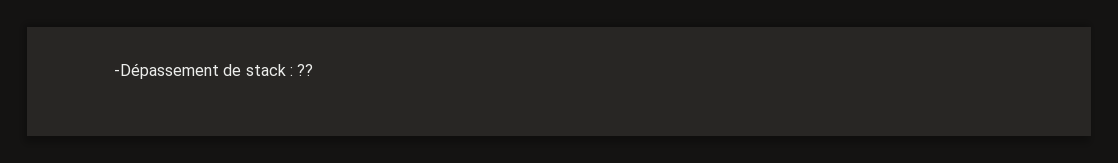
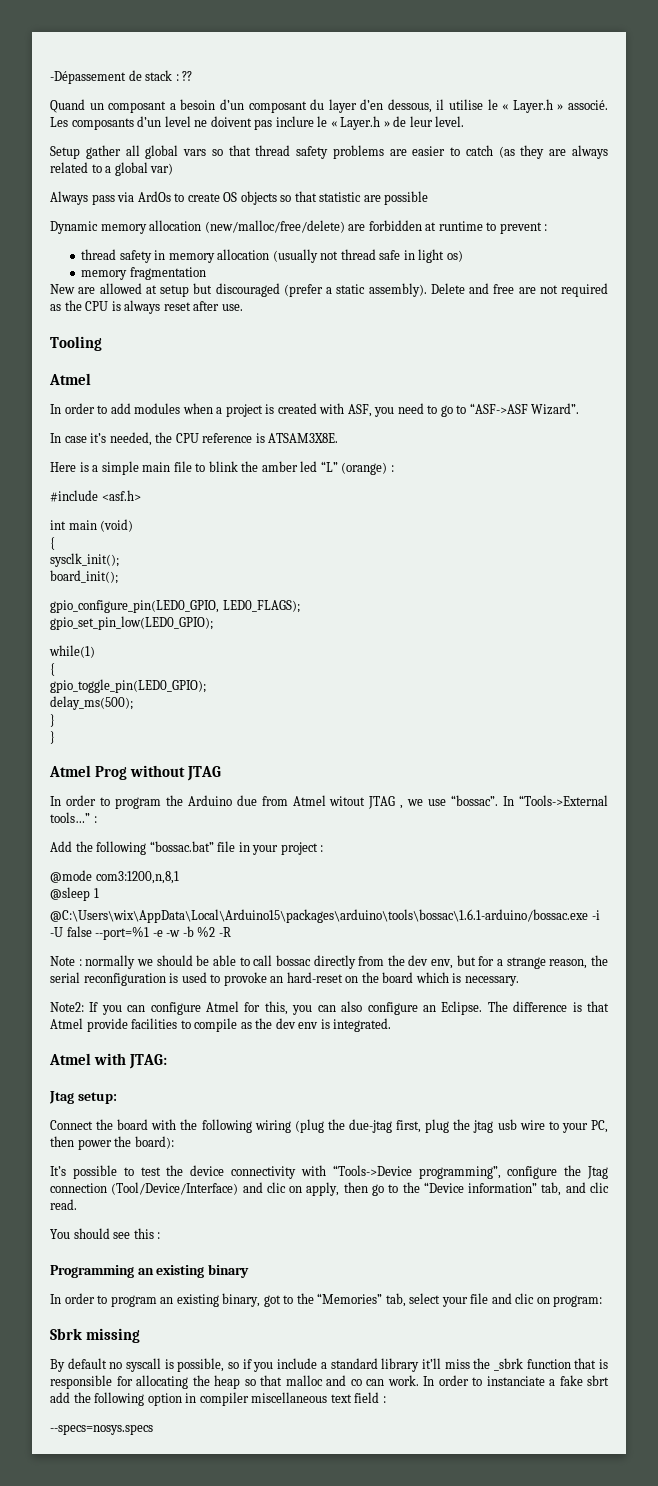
+ Quand un composant a besoin d’un composant du layer d’en dessous, il utilise le « Layer.h » associé. Les composants d’un level ne doivent pas inclure le « Layer.h » de leur level.
+ Setup gather all global vars so that thread safety problems are easier to catch (as they are always related to a global var)
+ Always pass via ArdOs to create OS objects so that statistic are possible
+ Dynamic memory allocation (new/malloc/free/delete) are forbidden at runtime to prevent :
+ thread safety in memory allocation (usually not thread safe in light os)
+ memory fragmentation
+ New are allowed at setup but discouraged (prefer a static assembly). Delete and free are not required as the CPU is always reset after use.
+ Tooling
+ Atmel
+ In order to add modules when a project is created with ASF, you need to go to “ASF->ASF Wizard”.
+ In case it’s needed, the CPU reference is ATSAM3X8E.
+ Here is a simple main file to blink the amber led “L” (orange) :
+ #include <asf.h>
+ int main (void)
+ {
+ sysclk_init();
+ board_init();
+ gpio_configure_pin(LED0_GPIO, LED0_FLAGS);
+ gpio_set_pin_low(LED0_GPIO);
+ while(1)
+ {
+ gpio_toggle_pin(LED0_GPIO);
+ delay_ms(500);
+ }
+ }
+ Atmel Prog without JTAG
+ In order to program the Arduino due from Atmel witout JTAG , we use “bossac”. In “Tools->External tools…” :
+ Add the following “bossac.bat” file in your project :
+ @mode com3:1200,n,8,1
+ @sleep 1
+ @C:\Users\wix\AppData\Local\Arduino15\packages\arduino\tools\bossac\1.6.1-arduino/bossac.exe -i -U false --port=%1 -e -w -b %2 -R
+ Note : normally we should be able to call bossac directly from the dev env, but for a strange reason, the serial reconfiguration is used to provoke an hard-reset on the board which is necessary.
+ Note2: If you can configure Atmel for this, you can also configure an Eclipse. The difference is that Atmel provide facilities to compile as the dev env is integrated.
+ Atmel with JTAG:
+ Jtag setup:
+ Connect the board with the following wiring (plug the due-jtag first, plug the jtag usb wire to your PC, then power the board):
+ It’s possible to test the device connectivity with “Tools->Device programming”, configure the Jtag connection (Tool/Device/Interface) and clic on apply, then go to the “Device information” tab, and clic read.
+ You should see this :
+ Programming an existing binary
+ In order to program an existing binary, got to the “Memories” tab, select your file and clic on program:
+ Sbrk missing
+ By default no syscall is possible, so if you include a standard library it’ll miss the _sbrk function that is responsible for allocating the heap so that malloc and co can work. In order to instanciate a fake sbrt add the following option in compiler miscellaneous text field :
+ --specs=nosys.specs

